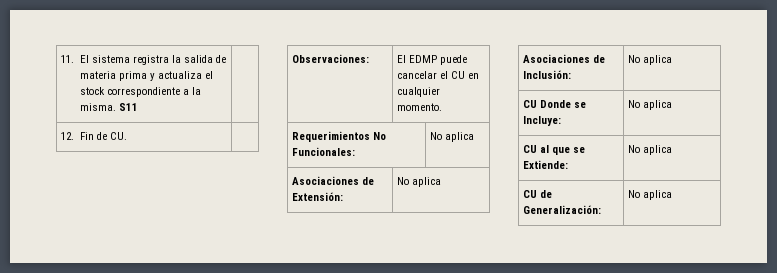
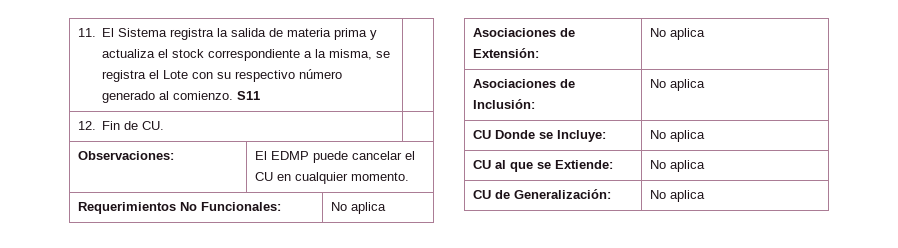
- 11. El sistema registra la salida de materia prima y actualiza el stock correspondiente a la misma. S11 |
+ 11. El Sistema registra la salida de materia prima y actualiza el stock correspondiente a la misma, se registra el Lote con su respectivo número generado al comienzo. S11 |

